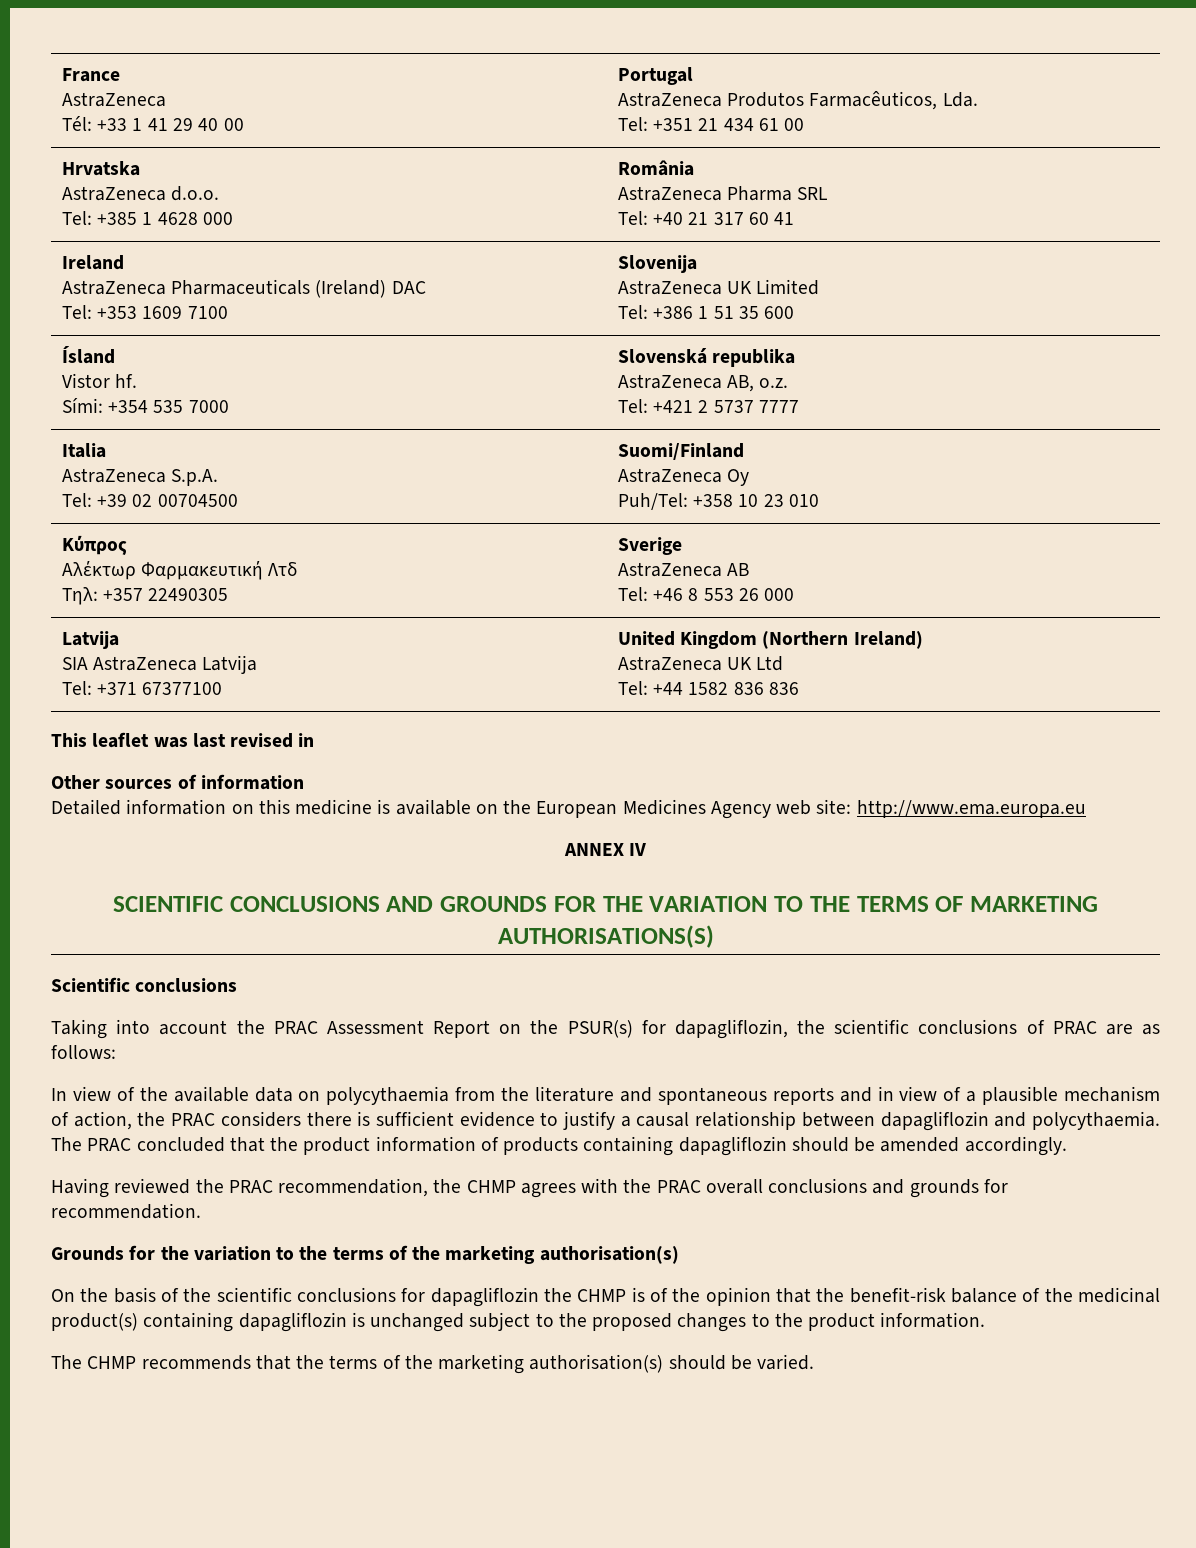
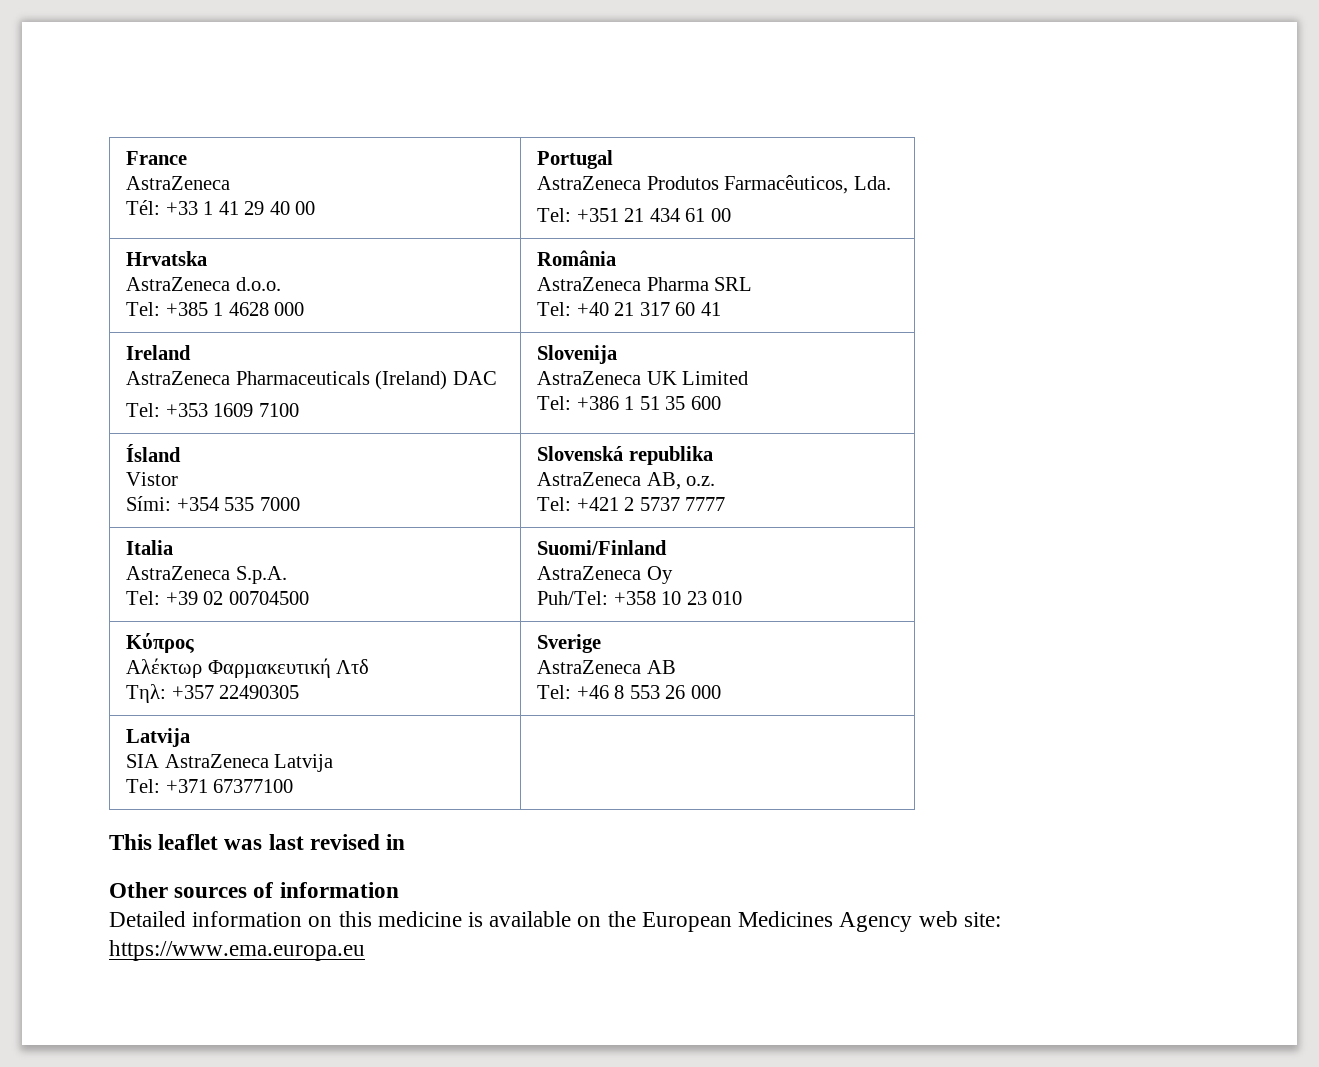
  Ísland
- Vistor hf.
+ Vistor
  Κύπρος
  Αλέκτωρ Φαρµακευτική Λτδ
  Τηλ: +357 22490305 | Sverige
  AstraZeneca AB
  Tel: +46 8 553 26 000
  Latvija
  SIA AstraZeneca Latvija
- Tel: +371 67377100 | United Kingdom (Northern Ireland)
- AstraZeneca UK Ltd
- Tel: +44 1582 836 836
+ Tel: +371 67377100 |
- Detailed information on this medicine is available on the European Medicines Agency web site: http://www.ema.europa.eu
- ANNEX IV
- SCIENTIFIC CONCLUSIONS AND GROUNDS FOR THE VARIATION TO THE TERMS OF MARKETING AUTHORISATIONS(S)
- Scientific conclusions
- Taking into account the PRAC Assessment Report on the PSUR(s) for dapagliflozin, the scientific conclusions of PRAC are as follows:
- In view of the available data on polycythaemia from the literature and spontaneous reports and in view of a plausible mechanism of action, the PRAC considers there is sufficient evidence to justify a causal relationship between dapagliflozin and polycythaemia. The PRAC concluded that the product information of products containing dapagliflozin should be amended accordingly.
- Having reviewed the PRAC recommendation, the CHMP agrees with the PRAC overall conclusions and grounds for recommendation.
- Grounds for the variation to the terms of the marketing authorisation(s)
- On the basis of the scientific conclusions for dapagliflozin the CHMP is of the opinion that the benefit-risk balance of the medicinal product(s) containing dapagliflozin is unchanged subject to the proposed changes to the product information.
- The CHMP recommends that the terms of the marketing authorisation(s) should be varied.
+ Detailed information on this medicine is available on the European Medicines Agency web site: https://www.ema.europa.eu

